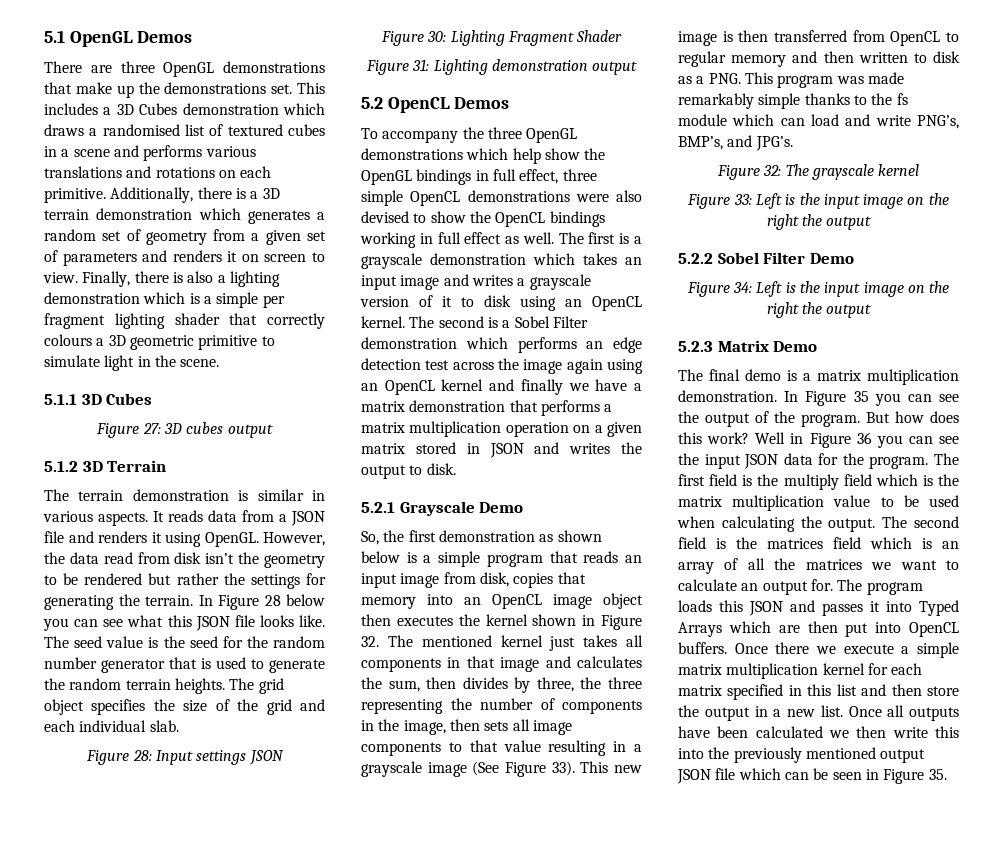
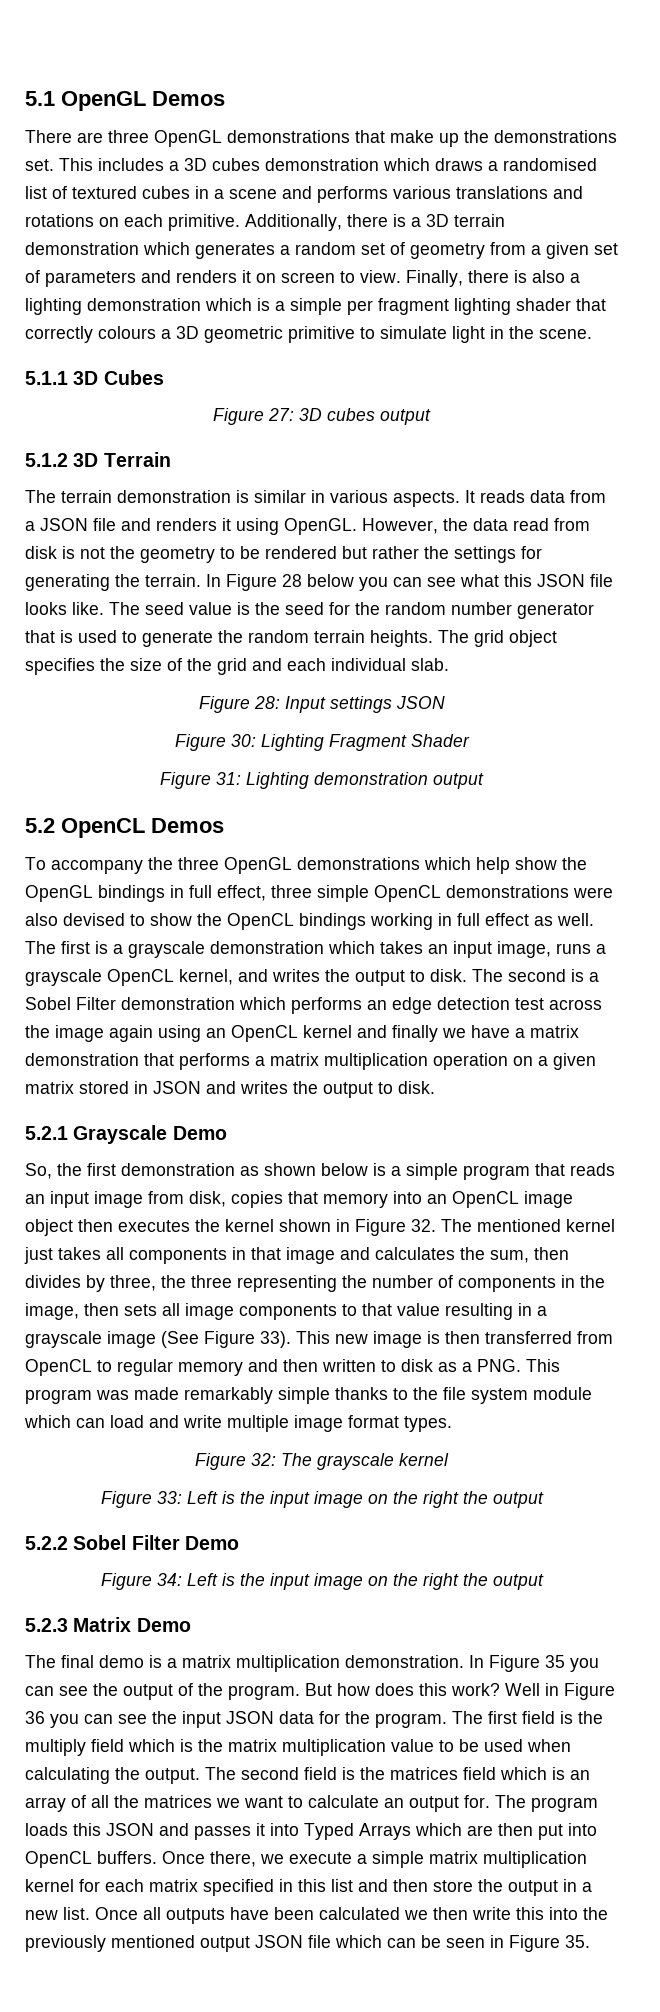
- This includes a 3D Cubes demonstration which draws a randomised list of textured cubes in a scene and performs various translations and rotations on each primitive.
+ This includes a 3D cubes demonstration which draws a randomised list of textured cubes in a scene and performs various translations and rotations on each primitive.
- However, the data read from disk isn’t the geometry to be rendered but rather the settings for generating the terrain.
+ However, the data read from disk is not the geometry to be rendered but rather the settings for generating the terrain.
- The first is a grayscale demonstration which takes an input image and writes a grayscale version of it to disk using an OpenCL kernel.
+ The first is a grayscale demonstration which takes an input image, runs a grayscale OpenCL kernel, and writes the output to disk.
- This new image is then transferred from OpenCL to regular memory and then written to disk as a PNG. This program was made remarkably simple thanks to the fs module which can load and write PNG’s, BMP’s, and JPG’s.
+ This new image is then transferred from OpenCL to regular memory and then written to disk as a PNG. This program was made remarkably simple thanks to the file system module which can load and write multiple image format types.
- Once there we execute a simple matrix multiplication kernel for each matrix specified in this list and then store the output in a new list.
+ Once there, we execute a simple matrix multiplication kernel for each matrix specified in this list and then store the output in a new list.

